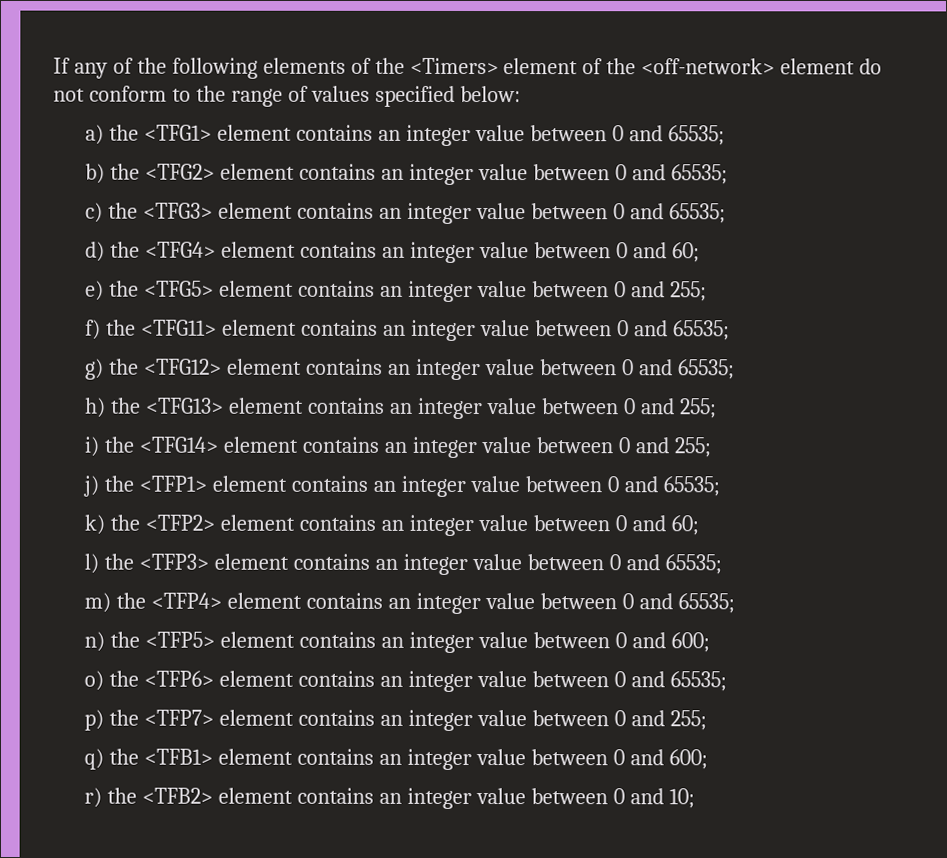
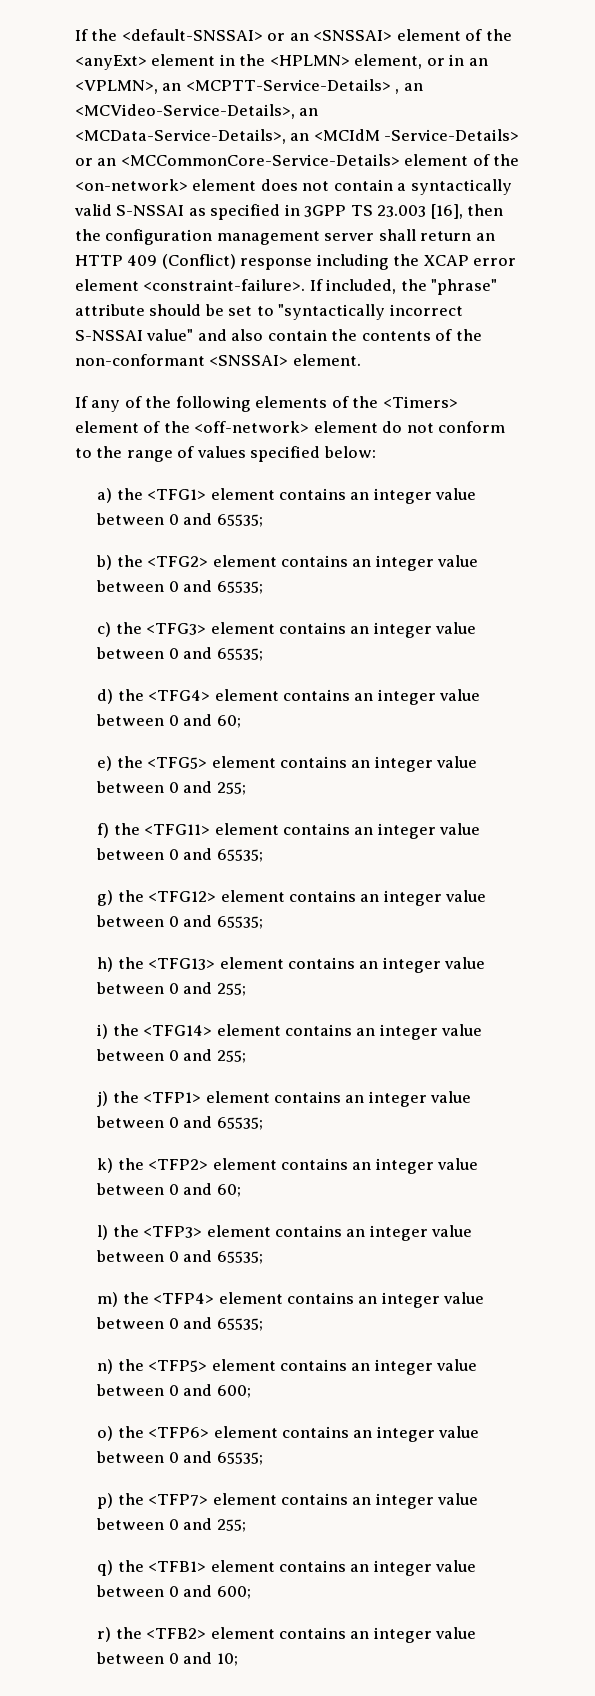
+ If the <default-SNSSAI> or an <SNSSAI> element of the <anyExt> element in the <HPLMN> element, or in an <VPLMN>, an <MCPTT-Service-Details> , an <MCVideo-Service-Details>, an <MCData-Service-Details>, an <MCIdM -Service-Details> or an <MCCommonCore-Service-Details> element of the <on-network> element does not contain a syntactically valid S-NSSAI as specified in 3GPP TS 23.003 [16], then the configuration management server shall return an HTTP 409 (Conflict) response including the XCAP error element <constraint-failure>. If included, the "phrase" attribute should be set to "syntactically incorrect S-NSSAI value" and also contain the contents of the non-conformant <SNSSAI> element.

